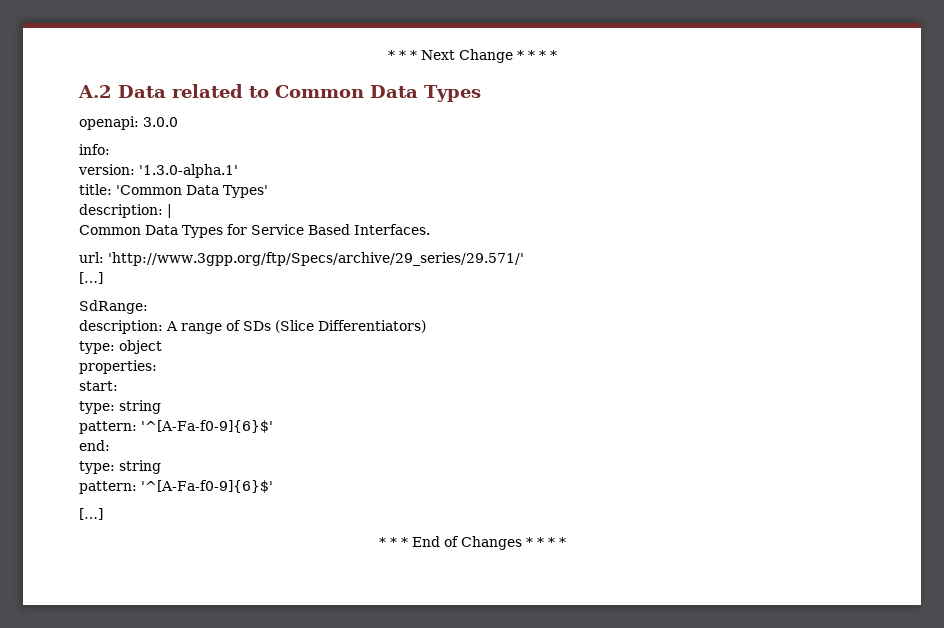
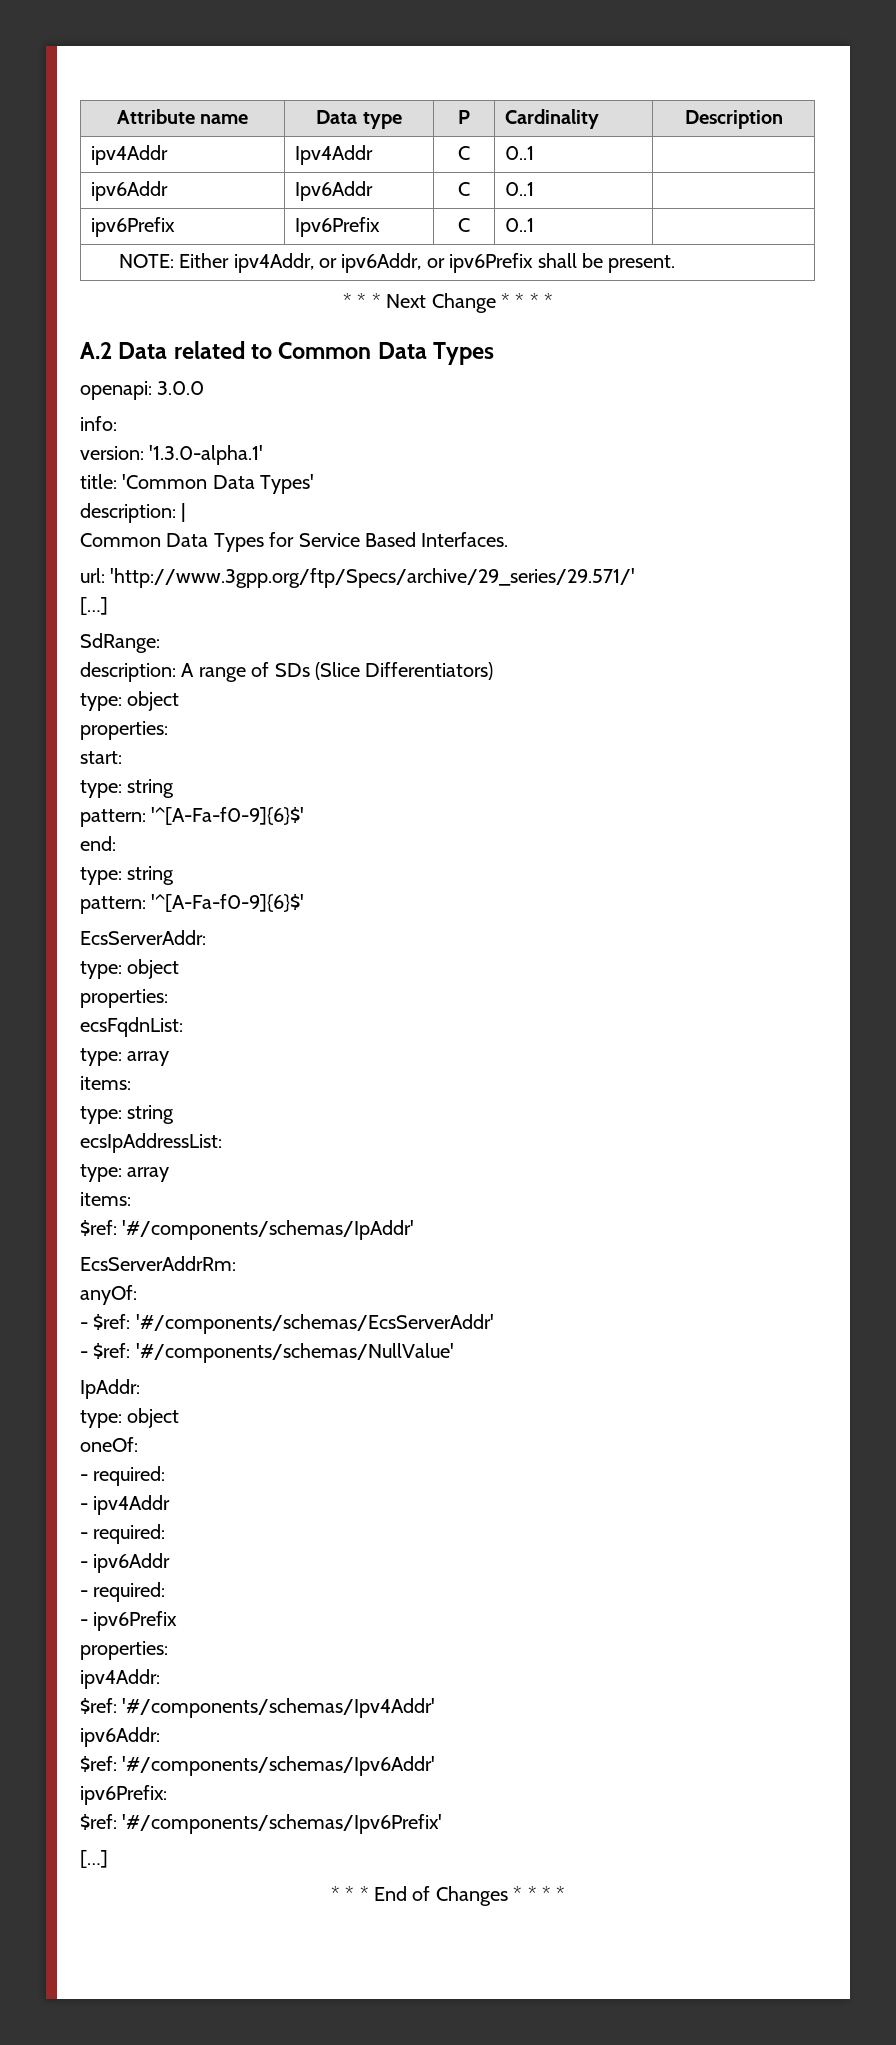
+ Attribute name | Data type | P | Cardinality | Description
+ ipv4Addr | Ipv4Addr | C | 0..1 |
+ ipv6Addr | Ipv6Addr | C | 0..1 |
+ ipv6Prefix | Ipv6Prefix | C | 0..1 |
+ NOTE: Either ipv4Addr, or ipv6Addr, or ipv6Prefix shall be present.
+ EcsServerAddr:
+ type: object
+ properties:
+ ecsFqdnList:
+ type: array
+ items:
+ type: string
+ ecsIpAddressList:
+ type: array
+ items:
+ $ref: '#/components/schemas/IpAddr'
+ EcsServerAddrRm:
+ anyOf:
+ - $ref: '#/components/schemas/EcsServerAddr'
+ - $ref: '#/components/schemas/NullValue'
+ IpAddr:
+ type: object
+ oneOf:
+ - required:
+ - ipv4Addr
+ - required:
+ - ipv6Addr
+ - required:
+ - ipv6Prefix
+ properties:
+ ipv4Addr:
+ $ref: '#/components/schemas/Ipv4Addr'
+ ipv6Addr:
+ $ref: '#/components/schemas/Ipv6Addr'
+ ipv6Prefix:
+ $ref: '#/components/schemas/Ipv6Prefix'

